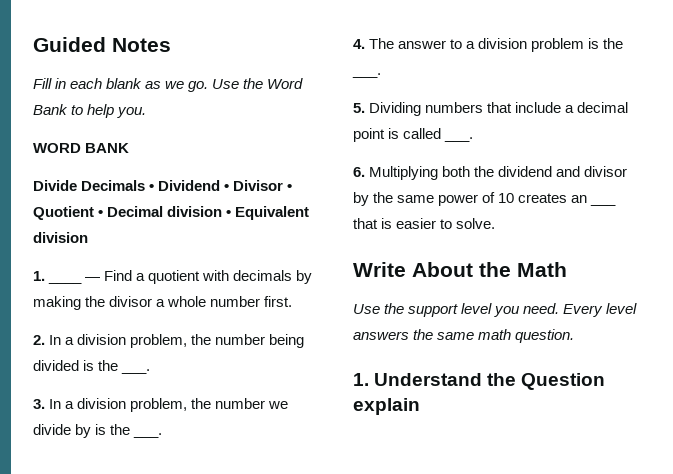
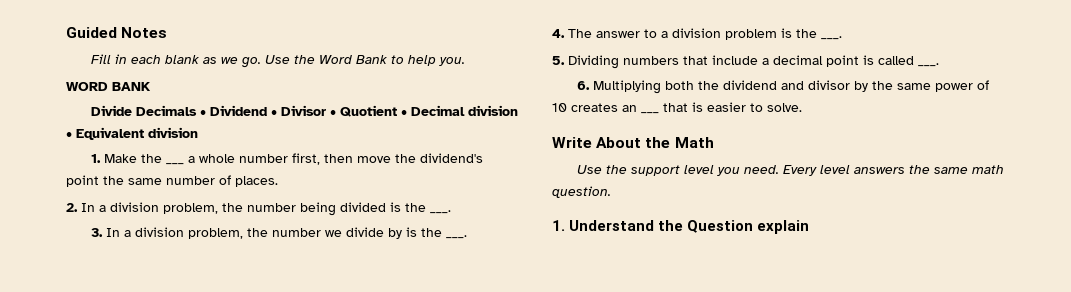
- 1. ____ — Find a quotient with decimals by making the divisor a whole number first.
+ 1. Make the ___ a whole number first, then move the dividend's point the same number of places.

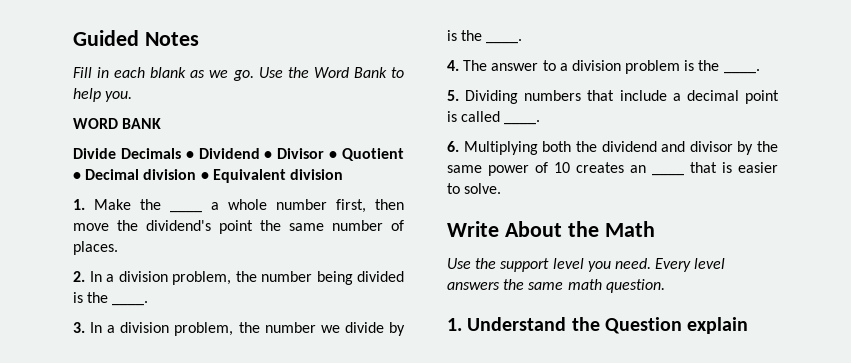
- 1. Make the ___ a whole number first, then move the dividend's point the same number of places.
+ 1. Make the ____ a whole number first, then move the dividend's point the same number of places.
- 2. In a division problem, the number being divided is the ___.
+ 2. In a division problem, the number being divided is the ____.
- 3. In a division problem, the number we divide by is the ___.
+ 3. In a division problem, the number we divide by is the ____.
- 4. The answer to a division problem is the ___.
+ 4. The answer to a division problem is the ____.
- 5. Dividing numbers that include a decimal point is called ___.
+ 5. Dividing numbers that include a decimal point is called ____.
- 6. Multiplying both the dividend and divisor by the same power of 10 creates an ___ that is easier to solve.
+ 6. Multiplying both the dividend and divisor by the same power of 10 creates an ____ that is easier to solve.

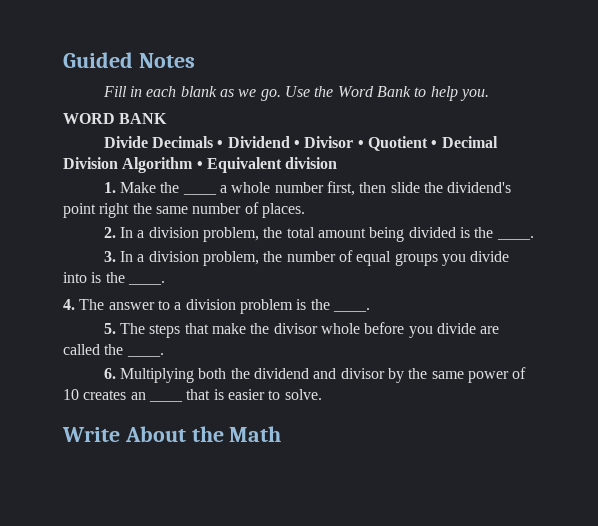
- Divide Decimals • Dividend • Divisor • Quotient • Decimal division • Equivalent division
+ Divide Decimals • Dividend • Divisor • Quotient • Decimal Division Algorithm • Equivalent division
- 1. Make the ____ a whole number first, then move the dividend's point the same number of places.
+ 1. Make the ____ a whole number first, then slide the dividend's point right the same number of places.
- 2. In a division problem, the number being divided is the ____.
+ 2. In a division problem, the total amount being divided is the ____.
- 3. In a division problem, the number we divide by is the ____.
+ 3. In a division problem, the number of equal groups you divide into is the ____.
- 5. Dividing numbers that include a decimal point is called ____.
+ 5. The steps that make the divisor whole before you divide are called the ____.
- Use the support level you need. Every level answers the same math question.
- 1. Understand the Question explain

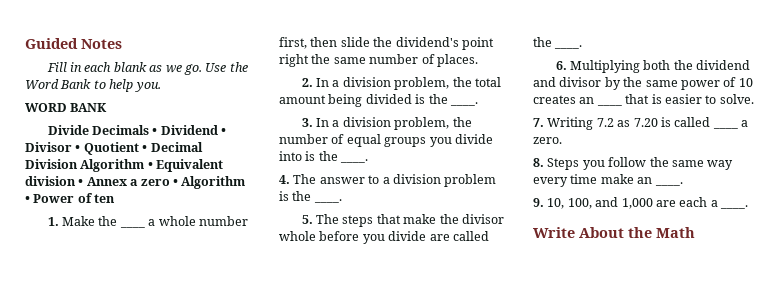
- Divide Decimals • Dividend • Divisor • Quotient • Decimal Division Algorithm • Equivalent division
+ Divide Decimals • Dividend • Divisor • Quotient • Decimal Division Algorithm • Equivalent division • Annex a zero • Algorithm • Power of ten
+ 7. Writing 7.2 as 7.20 is called ____ a zero.
+ 8. Steps you follow the same way every time make an ____.
+ 9. 10, 100, and 1,000 are each a ____.

